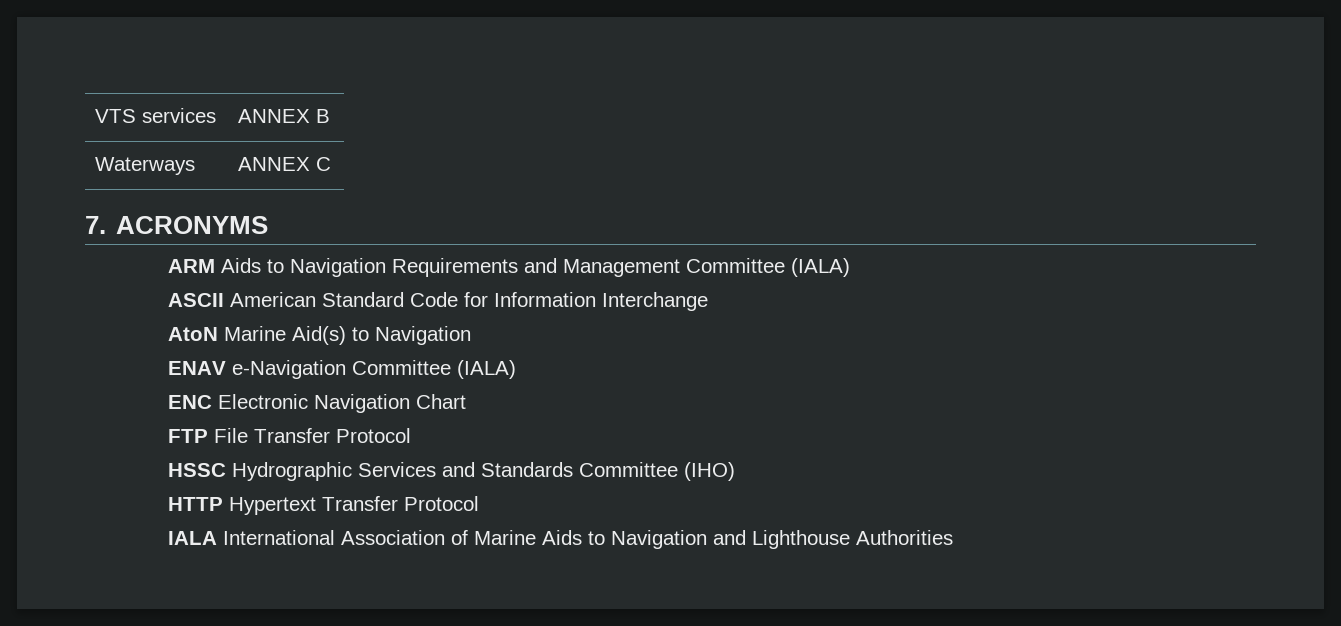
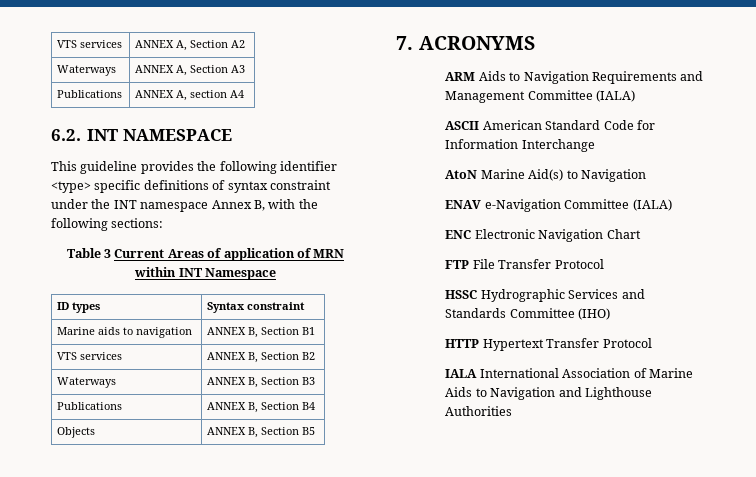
- VTS services | ANNEX B
- Waterways | ANNEX C
+ VTS services | ANNEX A, Section A2
+ Waterways | ANNEX A, Section A3
+ Publications | ANNEX A, section A4
+ 6.2. INT NAMESPACE
+ This guideline provides the following identifier <type> specific definitions of syntax constraint under the INT namespace Annex B, with the following sections:
+ Table 3 Current Areas of application of MRN within INT Namespace
+ ID types | Syntax constraint
+ Marine aids to navigation | ANNEX B, Section B1
+ VTS services | ANNEX B, Section B2
+ Waterways | ANNEX B, Section B3
+ Publications | ANNEX B, Section B4
+ Objects | ANNEX B, Section B5

